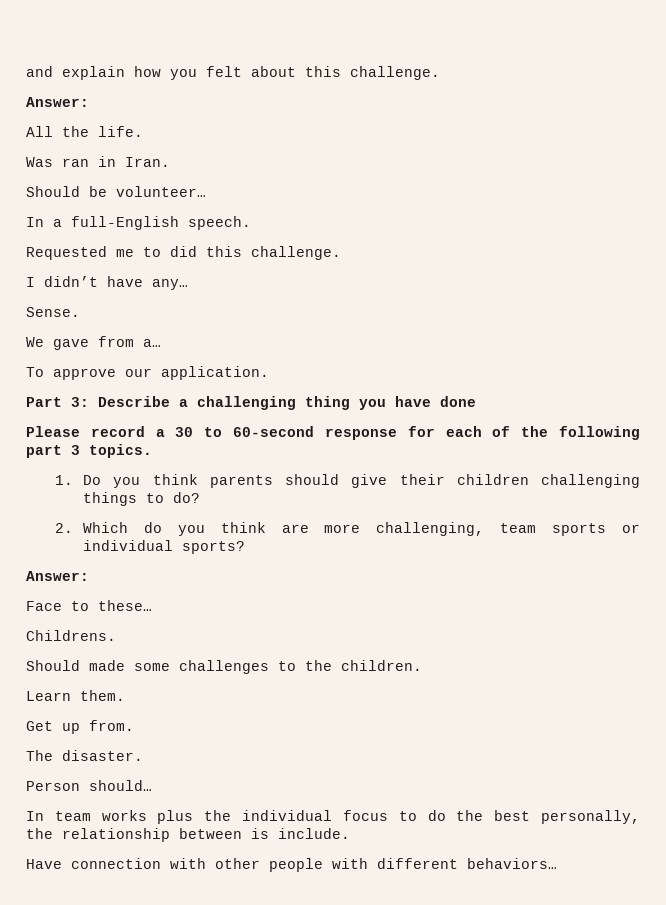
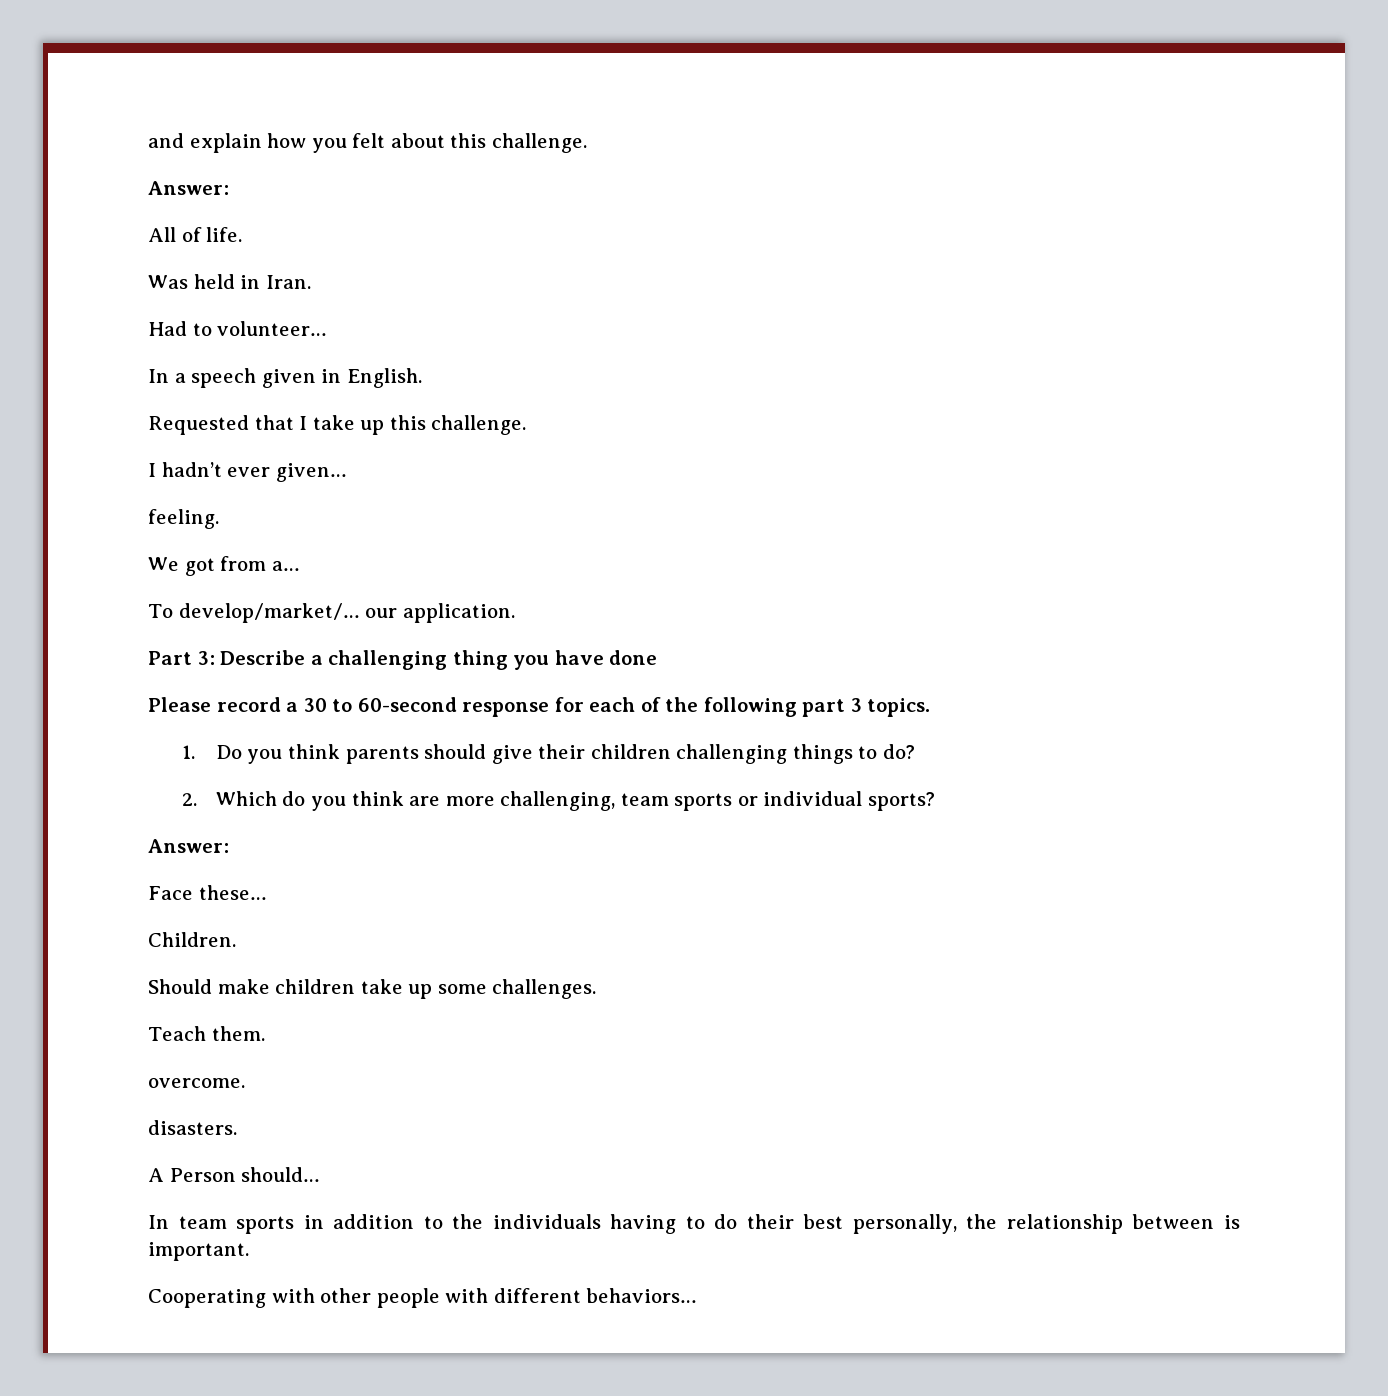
- All the life.
+ All of life.
- Was ran in Iran.
+ Was held in Iran.
- Should be volunteer…
+ Had to volunteer…
- In a full-English speech.
- Requested me to did this challenge.
+ In a speech given in English.
+ Requested that I take up this challenge.
- I didn’t have any…
- Sense.
+ I hadn’t ever given…
+ feeling.
- We gave from a…
+ We got from a…
- To approve our application.
+ To develop/market/… our application.
- Face to these…
+ Face these…
- Childrens.
- Should made some challenges to the children.
- Learn them.
- Get up from.
- The disaster.
- Person should…
- In team works plus the individual focus to do the best personally, the relationship between is include.
- Have connection with other people with different behaviors…
+ Children.
+ Should make children take up some challenges.
+ Teach them.
+ overcome.
+ disasters.
+ A Person should…
+ In team sports in addition to the individuals having to do their best personally, the relationship between is important.
+ Cooperating with other people with different behaviors…

